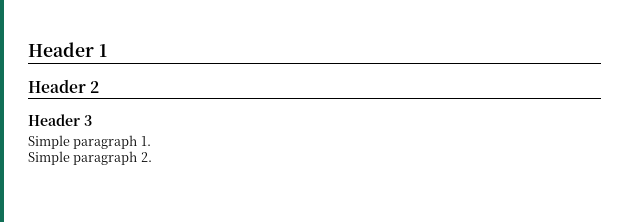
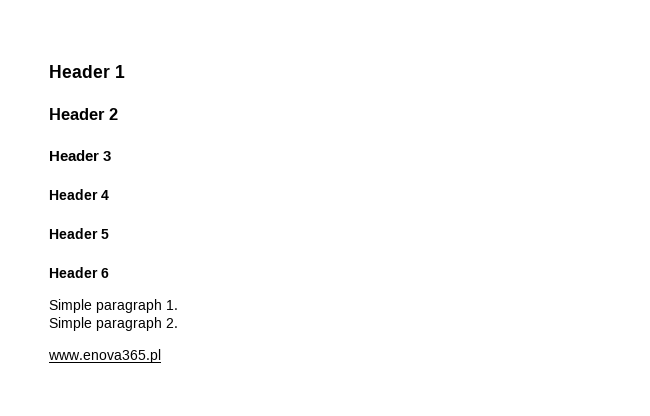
+ Header 4
+ Header 5
+ Header 6
+ www.enova365.pl

